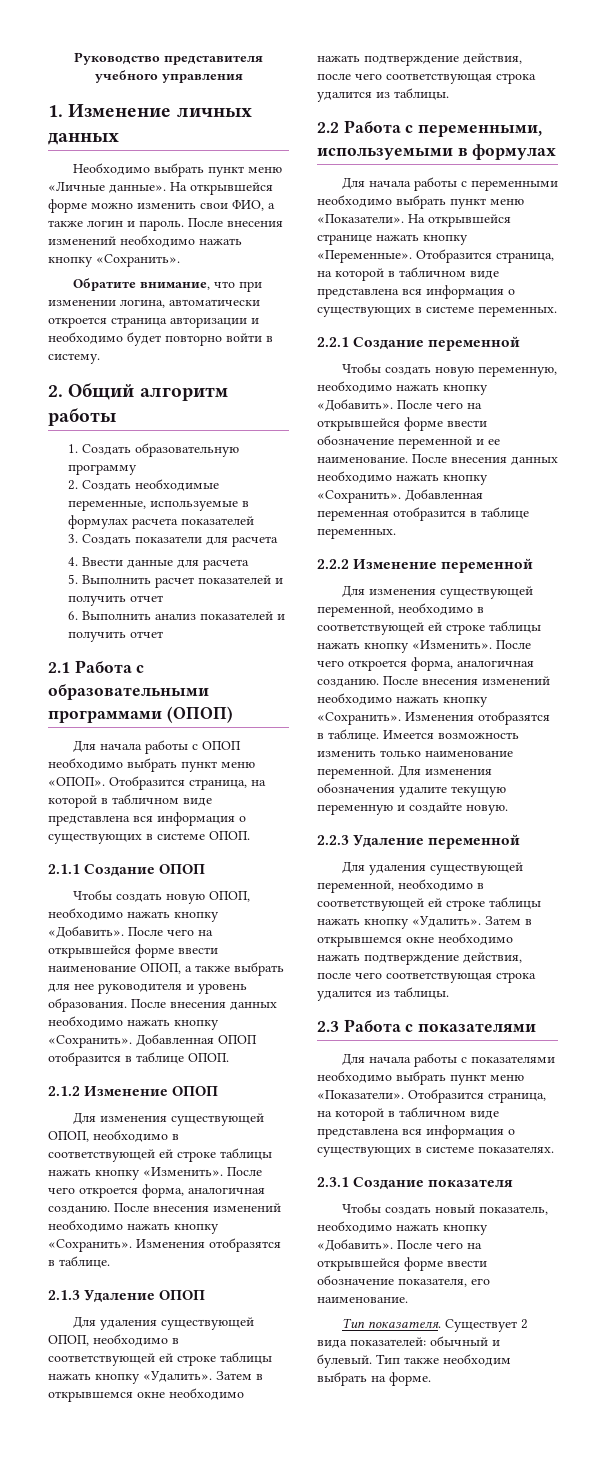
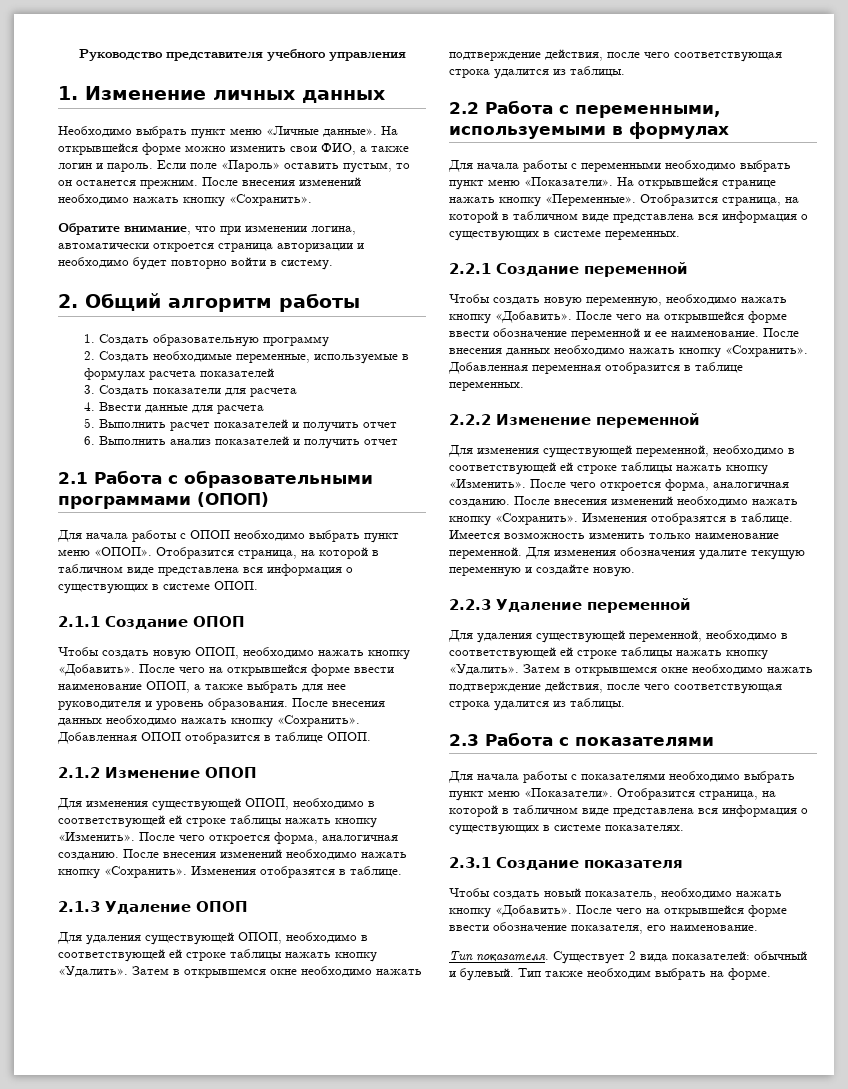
+ Если поле «Пароль» оставить пустым, то он останется прежним.

